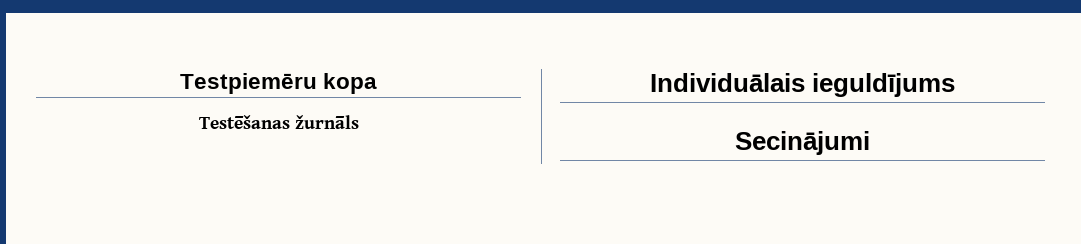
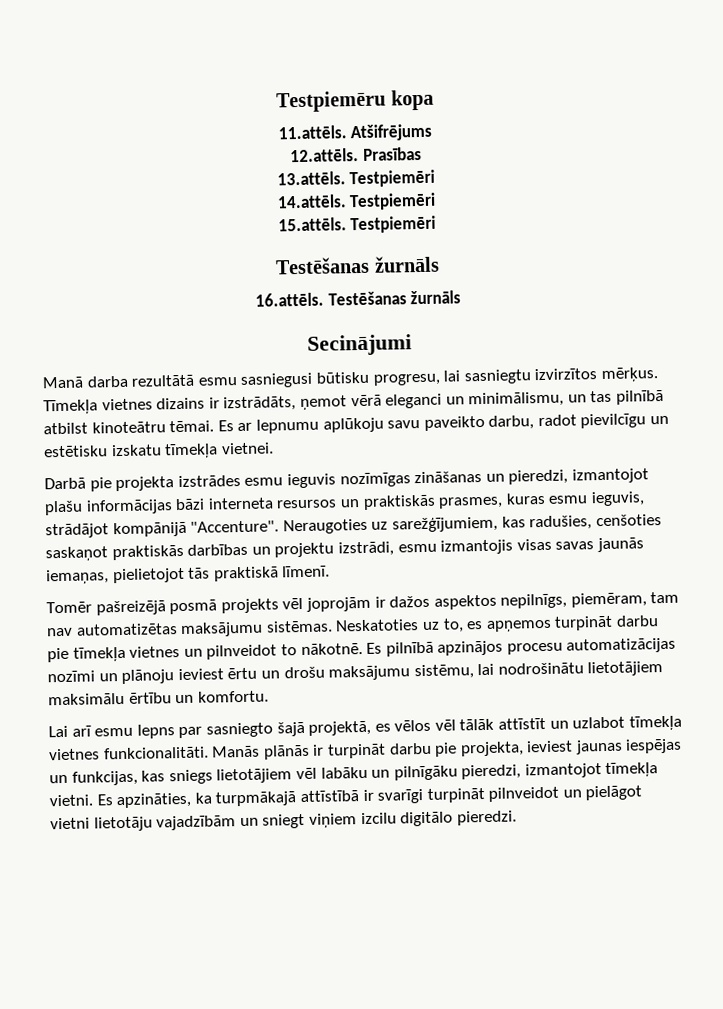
+ 11.attēls. Atšifrējums
+ 12.attēls. Prasības
+ 13.attēls. Testpiemēri
+ 14.attēls. Testpiemēri
+ 15.attēls. Testpiemēri
  Testēšanas žurnāls
- Individuālais ieguldījums
+ 16.attēls. Testēšanas žurnāls
  Secinājumi
+ Manā darba rezultātā esmu sasniegusi būtisku progresu, lai sasniegtu izvirzītos mērķus. Tīmekļa vietnes dizains ir izstrādāts, ņemot vērā eleganci un minimālismu, un tas pilnībā atbilst kinoteātru tēmai. Es ar lepnumu aplūkoju savu paveikto darbu, radot pievilcīgu un estētisku izskatu tīmekļa vietnei.
+ Darbā pie projekta izstrādes esmu ieguvis nozīmīgas zināšanas un pieredzi, izmantojot plašu informācijas bāzi interneta resursos un praktiskās prasmes, kuras esmu ieguvis, strādājot kompānijā "Accenture". Neraugoties uz sarežģījumiem, kas radušies, cenšoties saskaņot praktiskās darbības un projektu izstrādi, esmu izmantojis visas savas jaunās iemaņas, pielietojot tās praktiskā līmenī.
+ Tomēr pašreizējā posmā projekts vēl joprojām ir dažos aspektos nepilnīgs, piemēram, tam nav automatizētas maksājumu sistēmas. Neskatoties uz to, es apņemos turpināt darbu pie tīmekļa vietnes un pilnveidot to nākotnē. Es pilnībā apzinājos procesu automatizācijas nozīmi un plānoju ieviest ērtu un drošu maksājumu sistēmu, lai nodrošinātu lietotājiem maksimālu ērtību un komfortu.
+ Lai arī esmu lepns par sasniegto šajā projektā, es vēlos vēl tālāk attīstīt un uzlabot tīmekļa vietnes funkcionalitāti. Manās plānās ir turpināt darbu pie projekta, ieviest jaunas iespējas un funkcijas, kas sniegs lietotājiem vēl labāku un pilnīgāku pieredzi, izmantojot tīmekļa vietni. Es apzināties, ka turpmākajā attīstībā ir svarīgi turpināt pilnveidot un pielāgot vietni lietotāju vajadzībām un sniegt viņiem izcilu digitālo pieredzi.

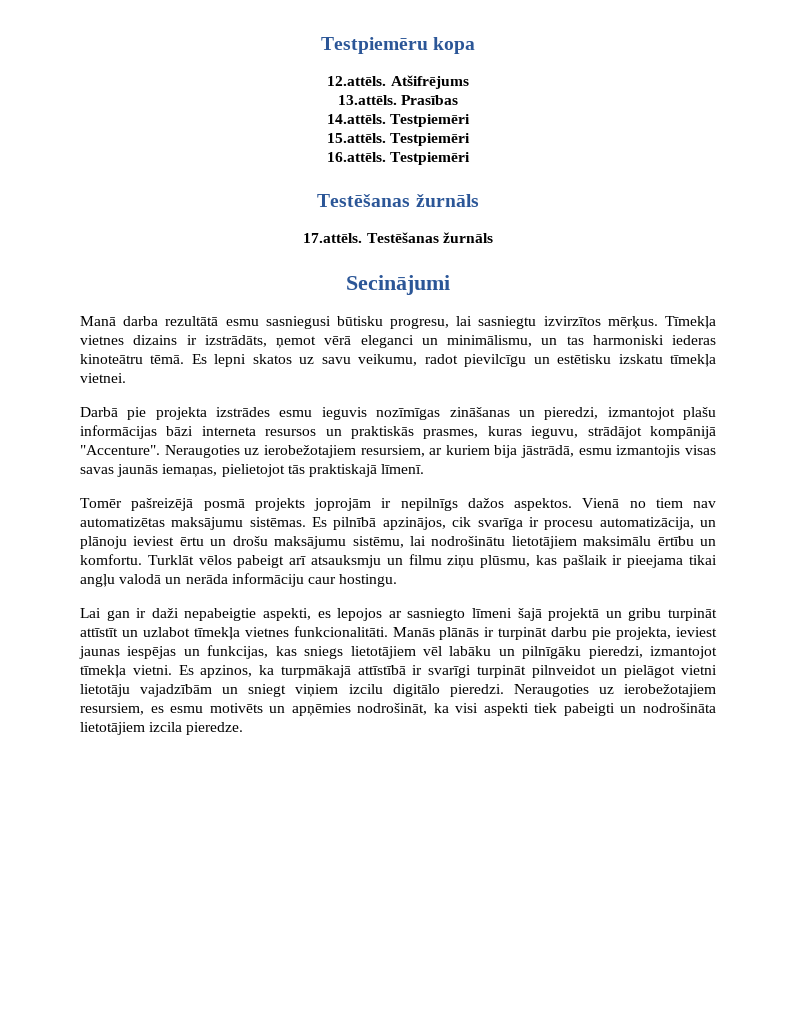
- 11.attēls. Atšifrējums
+ 12.attēls. Atšifrējums
- 12.attēls. Prasības
+ 13.attēls. Prasības
- 13.attēls. Testpiemēri
  15.attēls. Testpiemēri
+ 16.attēls. Testpiemēri
  Testēšanas žurnāls
- 16.attēls. Testēšanas žurnāls
+ 17.attēls. Testēšanas žurnāls
- Tīmekļa vietnes dizains ir izstrādāts, ņemot vērā eleganci un minimālismu, un tas pilnībā atbilst kinoteātru tēmai. Es ar lepnumu aplūkoju savu paveikto darbu, radot pievilcīgu un estētisku izskatu tīmekļa vietnei.
+ Tīmekļa vietnes dizains ir izstrādāts, ņemot vērā eleganci un minimālismu, un tas harmoniski iederas kinoteātru tēmā. Es lepni skatos uz savu veikumu, radot pievilcīgu un estētisku izskatu tīmekļa vietnei.
- Darbā pie projekta izstrādes esmu ieguvis nozīmīgas zināšanas un pieredzi, izmantojot plašu informācijas bāzi interneta resursos un praktiskās prasmes, kuras esmu ieguvis, strādājot kompānijā "Accenture".
+ Darbā pie projekta izstrādes esmu ieguvis nozīmīgas zināšanas un pieredzi, izmantojot plašu informācijas bāzi interneta resursos un praktiskās prasmes, kuras ieguvu, strādājot kompānijā "Accenture".
- Neraugoties uz sarežģījumiem, kas radušies, cenšoties saskaņot praktiskās darbības un projektu izstrādi, esmu izmantojis visas savas jaunās iemaņas, pielietojot tās praktiskā līmenī.
+ Neraugoties uz ierobežotajiem resursiem, ar kuriem bija jāstrādā, esmu izmantojis visas savas jaunās iemaņas, pielietojot tās praktiskajā līmenī.
- Tomēr pašreizējā posmā projekts vēl joprojām ir dažos aspektos nepilnīgs, piemēram, tam nav automatizētas maksājumu sistēmas. Neskatoties uz to, es apņemos turpināt darbu pie tīmekļa vietnes un pilnveidot to nākotnē. Es pilnībā apzinājos procesu automatizācijas nozīmi un plānoju ieviest ērtu un drošu maksājumu sistēmu, lai nodrošinātu lietotājiem maksimālu ērtību un komfortu.
- Lai arī esmu lepns par sasniegto šajā projektā, es vēlos vēl tālāk attīstīt un uzlabot tīmekļa vietnes funkcionalitāti.
+ Tomēr pašreizējā posmā projekts joprojām ir nepilnīgs dažos aspektos. Vienā no tiem nav automatizētas maksājumu sistēmas. Es pilnībā apzinājos, cik svarīga ir procesu automatizācija, un plānoju ieviest ērtu un drošu maksājumu sistēmu, lai nodrošinātu lietotājiem maksimālu ērtību un komfortu. Turklāt vēlos pabeigt arī atsauksmju un filmu ziņu plūsmu, kas pašlaik ir pieejama tikai angļu valodā un nerāda informāciju caur hostingu.
+ Lai gan ir daži nepabeigtie aspekti, es lepojos ar sasniegto līmeni šajā projektā un gribu turpināt attīstīt un uzlabot tīmekļa vietnes funkcionalitāti.
- Es apzināties, ka turpmākajā attīstībā ir svarīgi turpināt pilnveidot un pielāgot vietni lietotāju vajadzībām un sniegt viņiem izcilu digitālo pieredzi.
+ Es apzinos, ka turpmākajā attīstībā ir svarīgi turpināt pilnveidot un pielāgot vietni lietotāju vajadzībām un sniegt viņiem izcilu digitālo pieredzi.
+ Neraugoties uz ierobežotajiem resursiem, es esmu motivēts un apņēmies nodrošināt, ka visi aspekti tiek pabeigti un nodrošināta lietotājiem izcila pieredze.

